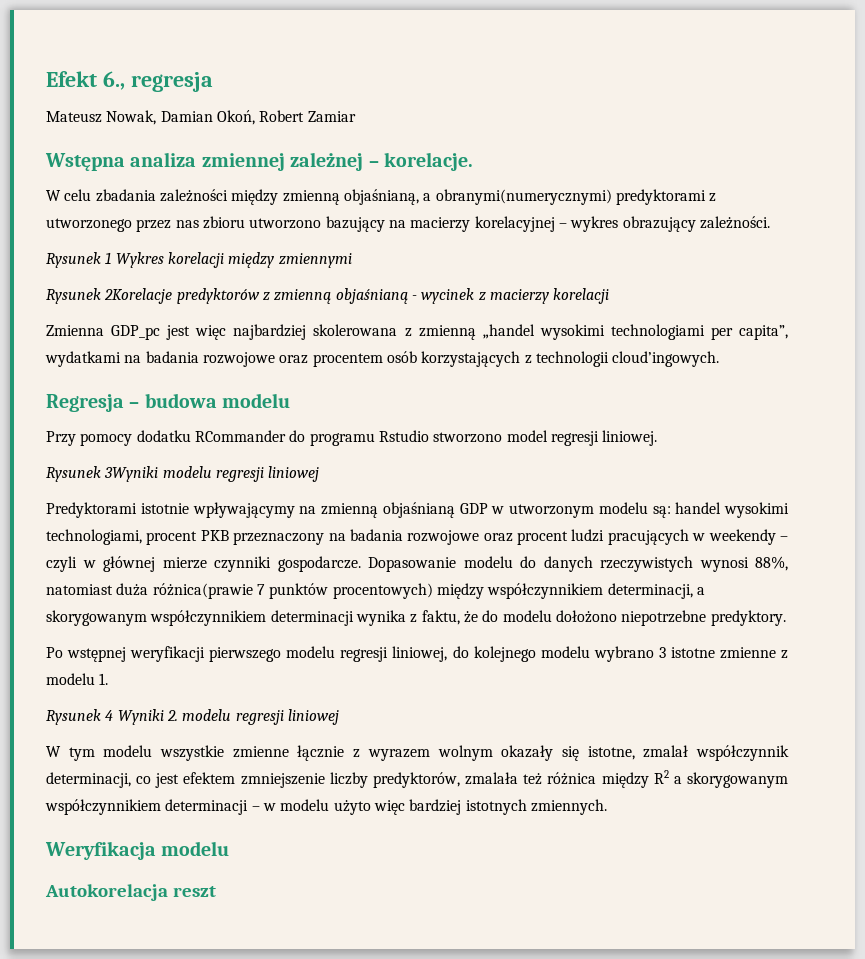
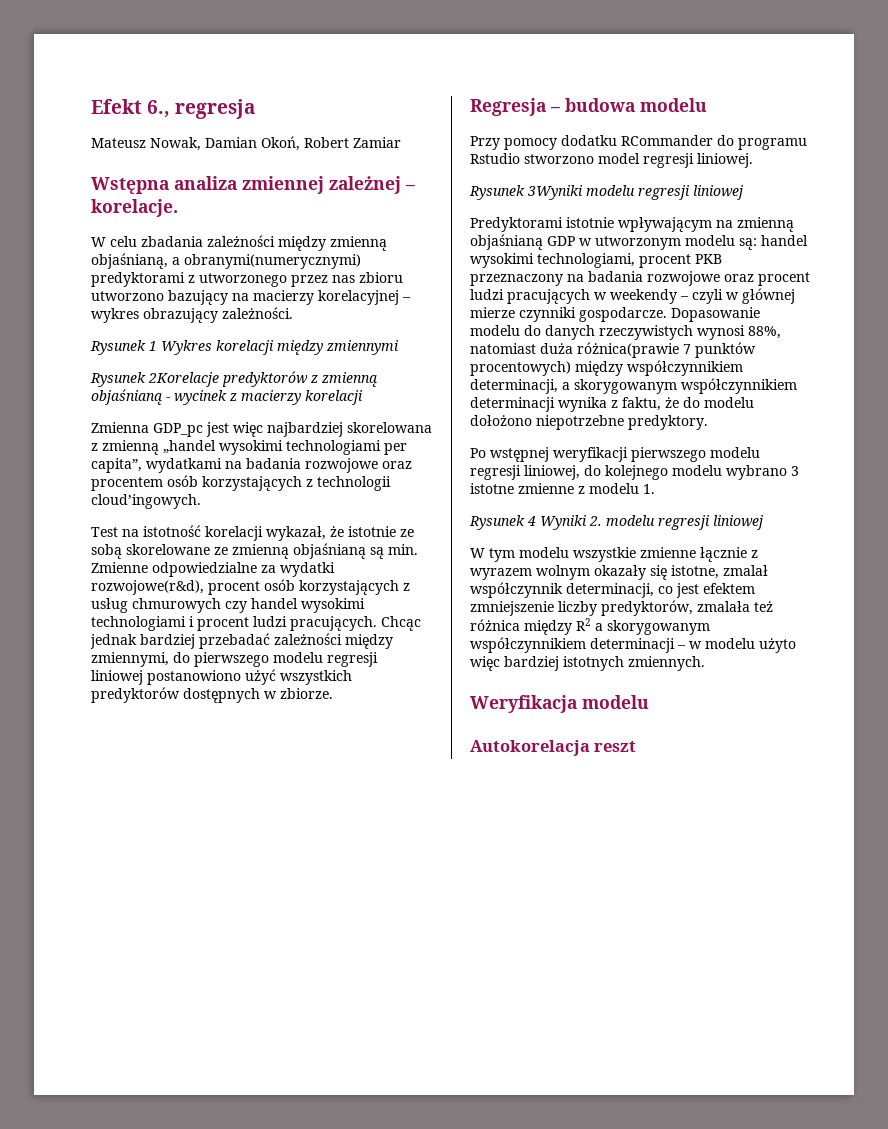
- Zmienna GDP_pc jest więc najbardziej skolerowana z zmienną „handel wysokimi technologiami per capita”, wydatkami na badania rozwojowe oraz procentem osób korzystających z technologii cloud’ingowych.
+ Zmienna GDP_pc jest więc najbardziej skorelowana z zmienną „handel wysokimi technologiami per capita”, wydatkami na badania rozwojowe oraz procentem osób korzystających z technologii cloud’ingowych.
+ Test na istotność korelacji wykazał, że istotnie ze sobą skorelowane ze zmienną objaśnianą są min. Zmienne odpowiedzialne za wydatki rozwojowe(r&d), procent osób korzystających z usług chmurowych czy handel wysokimi technologiami i procent ludzi pracujących. Chcąc jednak bardziej przebadać zależności między zmiennymi, do pierwszego modelu regresji liniowej postanowiono użyć wszystkich predyktorów dostępnych w zbiorze.
- Predyktorami istotnie wpływającymy na zmienną objaśnianą GDP w utworzonym modelu są: handel wysokimi technologiami, procent PKB przeznaczony na badania rozwojowe oraz procent ludzi pracujących w weekendy – czyli w głównej mierze czynniki gospodarcze.
+ Predyktorami istotnie wpływającym na zmienną objaśnianą GDP w utworzonym modelu są: handel wysokimi technologiami, procent PKB przeznaczony na badania rozwojowe oraz procent ludzi pracujących w weekendy – czyli w głównej mierze czynniki gospodarcze.

